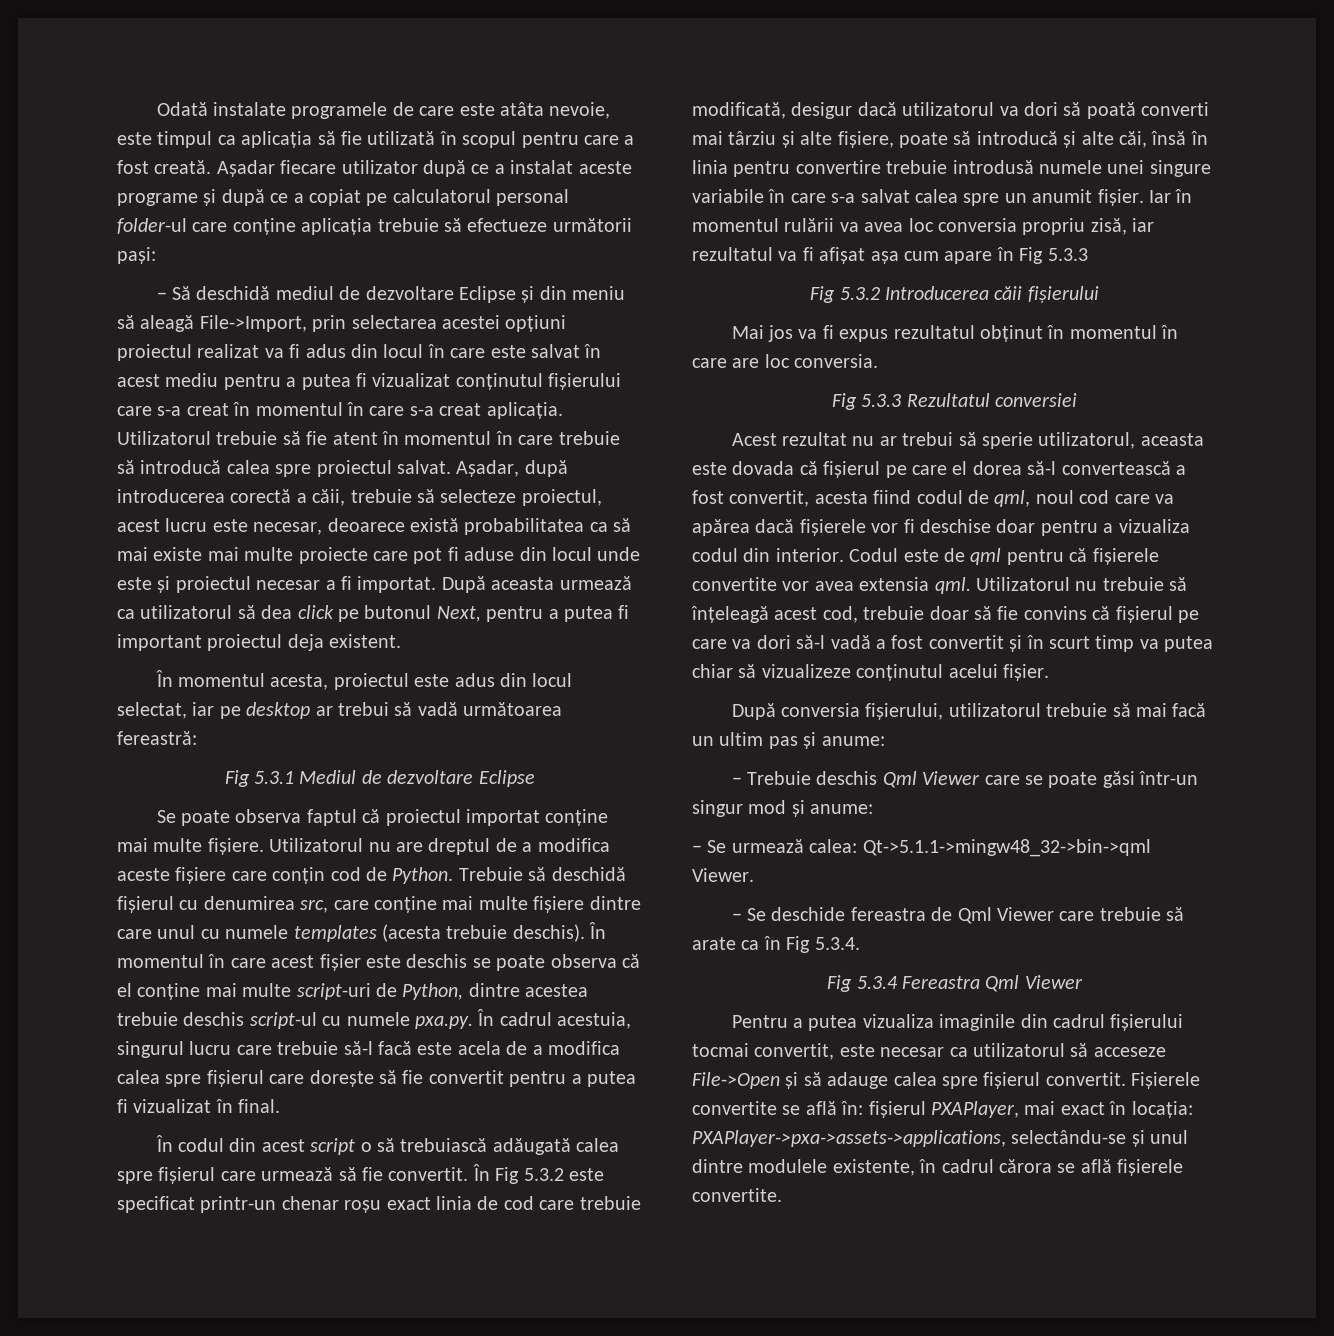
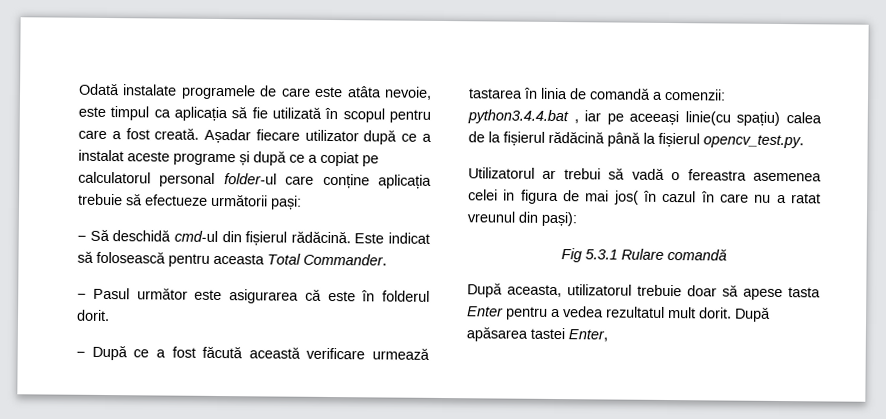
- − Să deschidă mediul de dezvoltare Eclipse și din meniu să aleagă File->Import, prin selectarea acestei opțiuni proiectul realizat va fi adus din locul în care este salvat în acest mediu pentru a putea fi vizualizat conținutul fișierului care s-a creat în momentul în care s-a creat aplicația. Utilizatorul trebuie să fie atent în momentul în care trebuie să introducă calea spre proiectul salvat. Așadar, după introducerea corectă a căii, trebuie să selecteze proiectul, acest lucru este necesar, deoarece există probabilitatea ca să mai existe mai multe proiecte care pot fi aduse din locul unde este și proiectul necesar a fi importat. După aceasta urmează ca utilizatorul să dea click pe butonul Next, pentru a putea fi important proiectul deja existent.
- În momentul acesta, proiectul este adus din locul selectat, iar pe desktop ar trebui să vadă următoarea fereastră:
- Fig 5.3.1 Mediul de dezvoltare Eclipse
- Se poate observa faptul că proiectul importat conține mai multe fișiere. Utilizatorul nu are dreptul de a modifica aceste fișiere care conțin cod de Python. Trebuie să deschidă fișierul cu denumirea src, care conține mai multe fișiere dintre care unul cu numele templates (acesta trebuie deschis). În momentul în care acest fișier este deschis se poate observa că el conține mai multe script-uri de Python, dintre acestea trebuie deschis script-ul cu numele pxa.py. În cadrul acestuia, singurul lucru care trebuie să-l facă este acela de a modifica calea spre fișierul care dorește să fie convertit pentru a putea fi vizualizat în final.
- În codul din acest script o să trebuiască adăugată calea spre fișierul care urmează să fie convertit. În Fig 5.3.2 este specificat printr-un chenar roșu exact linia de cod care trebuie modificată, desigur dacă utilizatorul va dori să poată converti mai târziu și alte fișiere, poate să introducă și alte căi, însă în linia pentru convertire trebuie introdusă numele unei singure variabile în care s-a salvat calea spre un anumit fișier. Iar în momentul rulării va avea loc conversia propriu zisă, iar rezultatul va fi afișat așa cum apare în Fig 5.3.3
- Fig 5.3.2 Introducerea căii fișierului
- Mai jos va fi expus rezultatul obținut în momentul în care are loc conversia.
- Fig 5.3.3 Rezultatul conversiei
- Acest rezultat nu ar trebui să sperie utilizatorul, aceasta este dovada că fișierul pe care el dorea să-l convertească a fost convertit, acesta fiind codul de qml, noul cod care va apărea dacă fișierele vor fi deschise doar pentru a vizualiza codul din interior. Codul este de qml pentru că fișierele convertite vor avea extensia qml. Utilizatorul nu trebuie să înțeleagă acest cod, trebuie doar să fie convins că fișierul pe care va dori să-l vadă a fost convertit și în scurt timp va putea chiar să vizualizeze conținutul acelui fișier.
- După conversia fișierului, utilizatorul trebuie să mai facă un ultim pas și anume:
- − Trebuie deschis Qml Viewer care se poate găsi într-un singur mod și anume:
- − Se urmează calea: Qt->5.1.1->mingw48_32->bin->qml Viewer.
- − Se deschide fereastra de Qml Viewer care trebuie să arate ca în Fig 5.3.4.
- Fig 5.3.4 Fereastra Qml Viewer
- Pentru a putea vizualiza imaginile din cadrul fișierului tocmai convertit, este necesar ca utilizatorul să acceseze File->Open și să adauge calea spre fișierul convertit. Fișierele convertite se află în: fișierul PXAPlayer, mai exact în locația: PXAPlayer->pxa->assets->applications, selectându-se și unul dintre modulele existente, în cadrul cărora se află fișierele convertite.
+ − Să deschidă cmd-ul din fișierul rădăcină. Este indicat să folosească pentru aceasta Total Commander.
+ − Pasul următor este asigurarea că este în folderul dorit.
+ − După ce a fost făcută această verificare urmează tastarea în linia de comandă a comenzii: python3.4.4.bat , iar pe aceeași linie(cu spațiu) calea de la fișierul rădăcină până la fișierul opencv_test.py.
+ Utilizatorul ar trebui să vadă o fereastra asemenea celei in figura de mai jos( în cazul în care nu a ratat vreunul din pași):
+ Fig 5.3.1 Rulare comandă
+ După aceasta, utilizatorul trebuie doar să apese tasta Enter pentru a vedea rezultatul mult dorit. După apăsarea tastei Enter,

